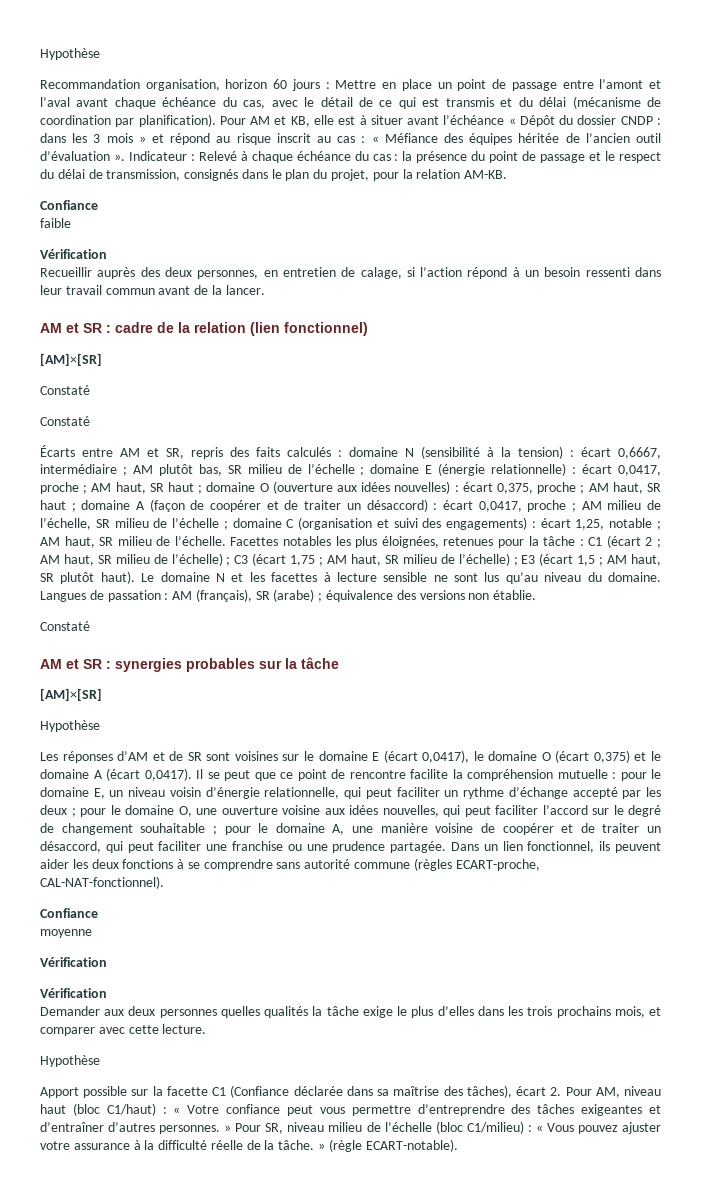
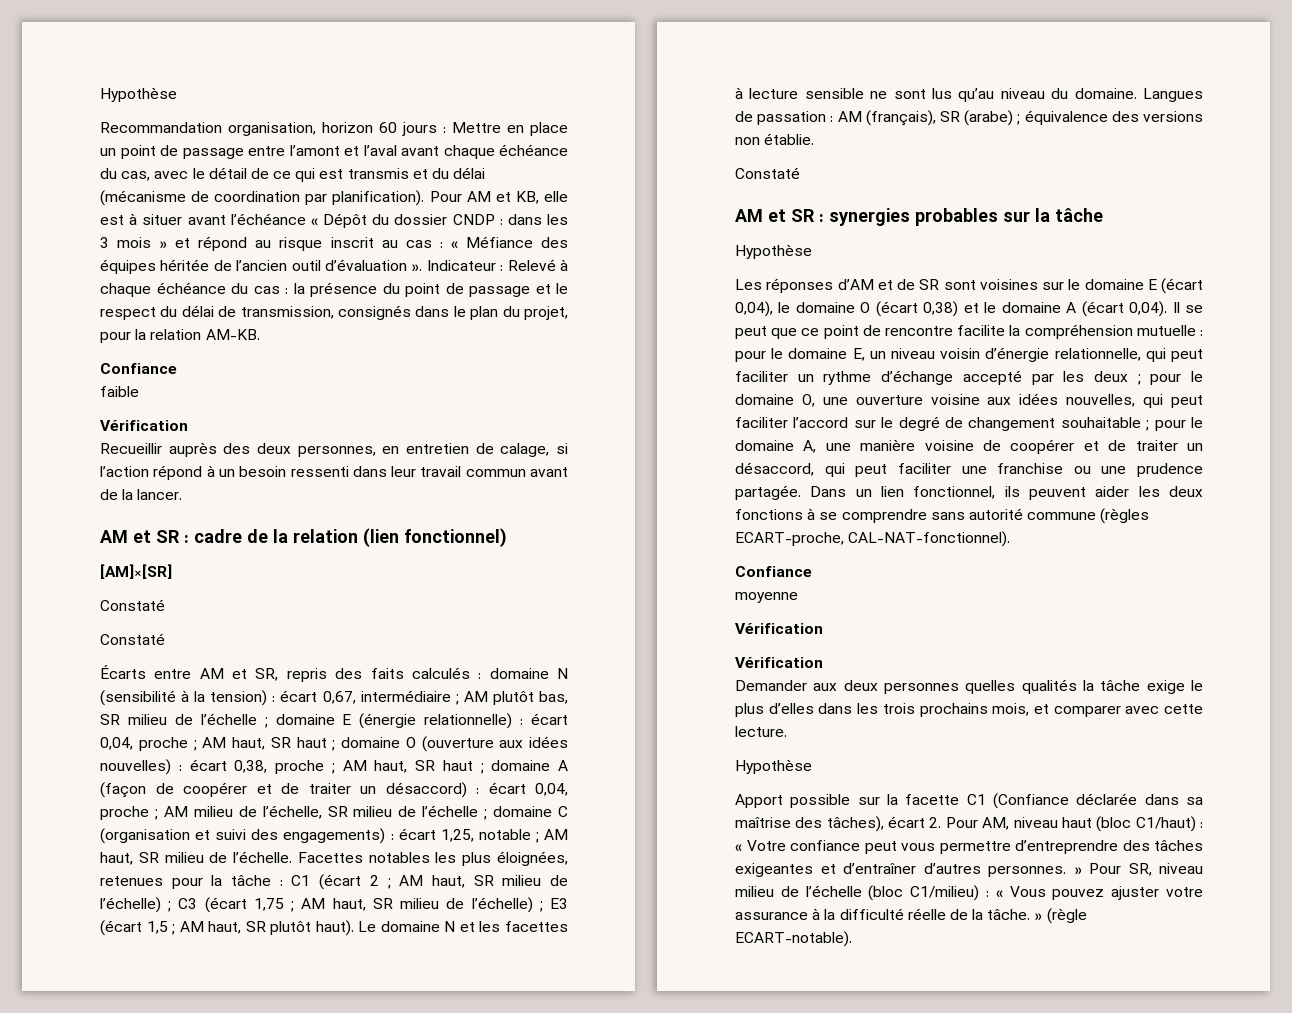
- écart 0,6667, intermédiaire ;
+ écart 0,67, intermédiaire ;
- domaine E (énergie relationnelle) : écart 0,0417, proche ;
+ domaine E (énergie relationnelle) : écart 0,04, proche ;
- écart 0,375, proche ;
+ écart 0,38, proche ;
- domaine A (façon de coopérer et de traiter un désaccord) : écart 0,0417, proche ;
+ domaine A (façon de coopérer et de traiter un désaccord) : écart 0,04, proche ;
  AM et SR : synergies probables sur la tâche
- [AM]×[SR]
- Les réponses d’AM et de SR sont voisines sur le domaine E (écart 0,0417), le domaine O (écart 0,375) et le domaine A (écart 0,0417).
+ Les réponses d’AM et de SR sont voisines sur le domaine E (écart 0,04), le domaine O (écart 0,38) et le domaine A (écart 0,04).

